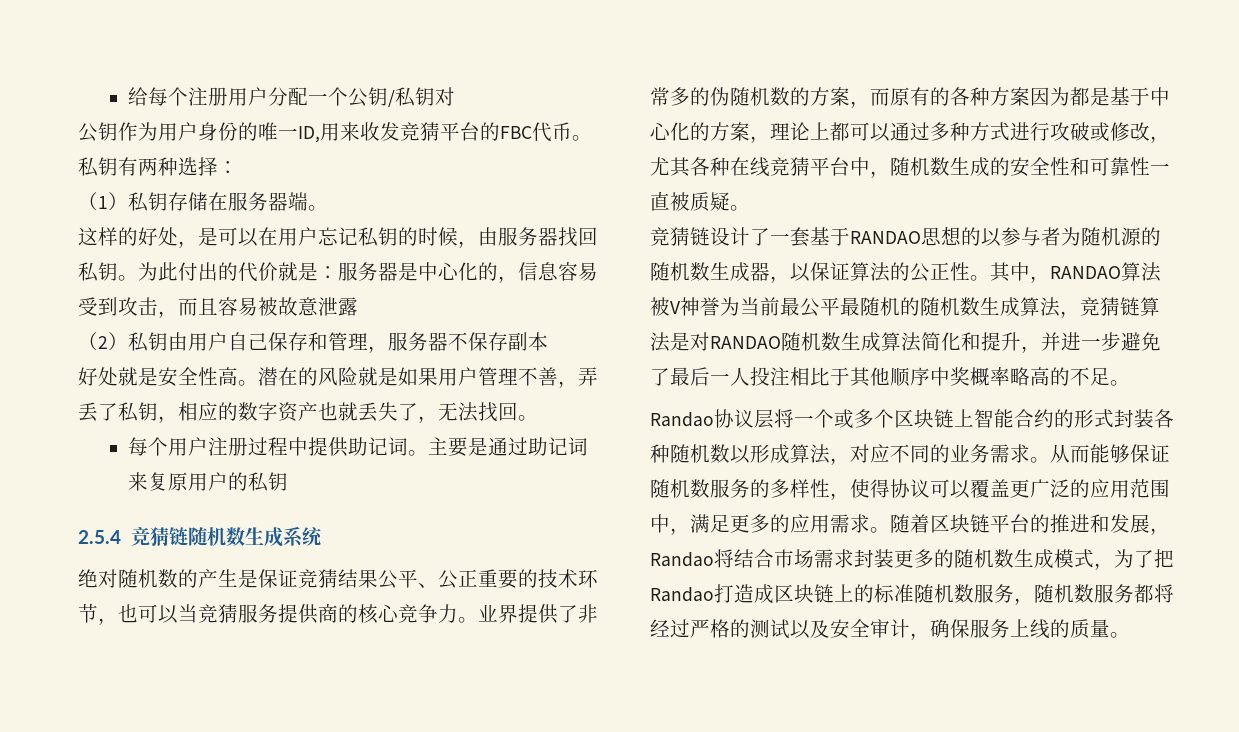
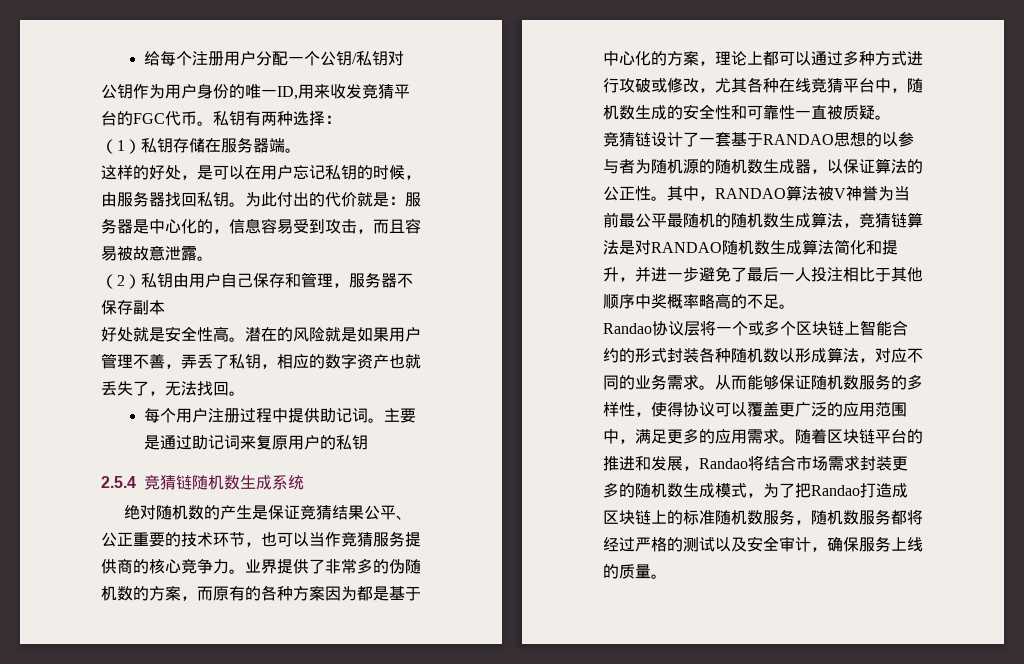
- 公钥作为用户身份的唯一ID,用来收发竞猜平台的FBC代币。
+ 公钥作为用户身份的唯一ID,用来收发竞猜平台的FGC代币。
- 为此付出的代价就是：服务器是中心化的，信息容易受到攻击，而且容易被故意泄露
+ 为此付出的代价就是：服务器是中心化的，信息容易受到攻击，而且容易被故意泄露。
- 绝对随机数的产生是保证竞猜结果公平、公正重要的技术环节，也可以当竞猜服务提供商的核心竞争力。
+ 绝对随机数的产生是保证竞猜结果公平、公正重要的技术环节，也可以当作竞猜服务提供商的核心竞争力。

